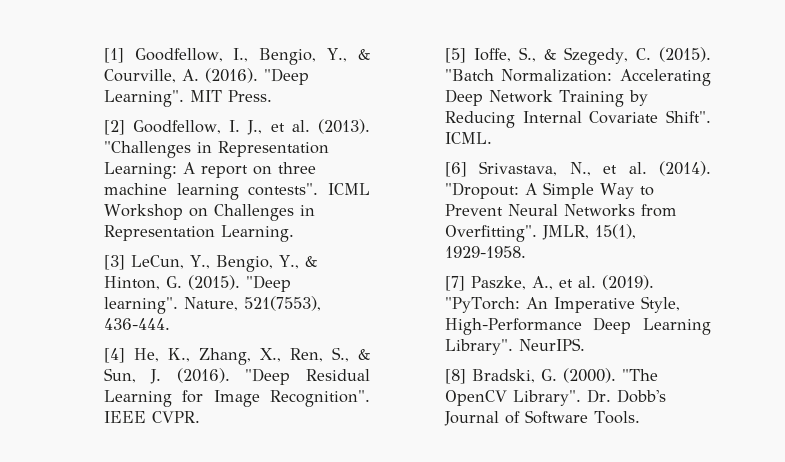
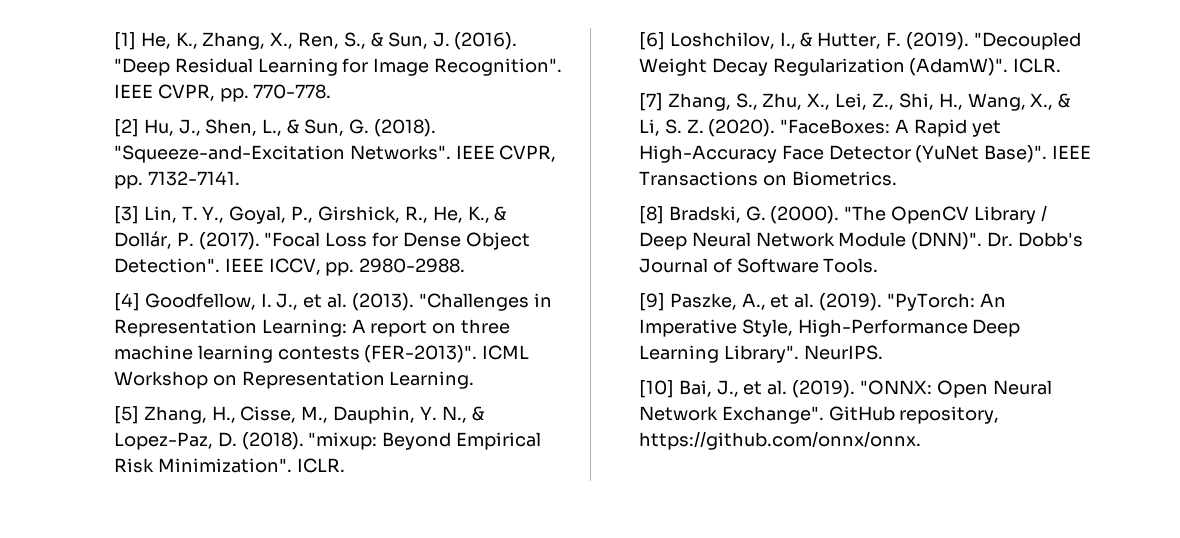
- [1] Goodfellow, I., Bengio, Y., & Courville, A. (2016). "Deep Learning". MIT Press.
- [2] Goodfellow, I. J., et al. (2013). "Challenges in Representation Learning: A report on three machine learning contests". ICML Workshop on Challenges in Representation Learning.
- [3] LeCun, Y., Bengio, Y., & Hinton, G. (2015). "Deep learning". Nature, 521(7553), 436-444.
- [4] He, K., Zhang, X., Ren, S., & Sun, J. (2016).
+ [1] He, K., Zhang, X., Ren, S., & Sun, J. (2016).
- IEEE CVPR.
- [5] Ioffe, S., & Szegedy, C. (2015). "Batch Normalization: Accelerating Deep Network Training by Reducing Internal Covariate Shift". ICML.
- [6] Srivastava, N., et al. (2014). "Dropout: A Simple Way to Prevent Neural Networks from Overfitting". JMLR, 15(1), 1929-1958.
- [7] Paszke, A., et al. (2019).
+ IEEE CVPR, pp. 770-778.
+ [2] Hu, J., Shen, L., & Sun, G. (2018). "Squeeze-and-Excitation Networks". IEEE CVPR, pp. 7132-7141.
+ [3] Lin, T. Y., Goyal, P., Girshick, R., He, K., & Dollár, P. (2017). "Focal Loss for Dense Object Detection". IEEE ICCV, pp. 2980-2988.
+ [4] Goodfellow, I. J., et al. (2013). "Challenges in Representation Learning: A report on three machine learning contests (FER-2013)". ICML Workshop on Representation Learning.
+ [5] Zhang, H., Cisse, M., Dauphin, Y. N., & Lopez-Paz, D. (2018). "mixup: Beyond Empirical Risk Minimization". ICLR.
+ [6] Loshchilov, I., & Hutter, F. (2019). "Decoupled Weight Decay Regularization (AdamW)". ICLR.
+ [7] Zhang, S., Zhu, X., Lei, Z., Shi, H., Wang, X., & Li, S. Z. (2020). "FaceBoxes: A Rapid yet High-Accuracy Face Detector (YuNet Base)". IEEE Transactions on Biometrics.
+ [8] Bradski, G. (2000). "The OpenCV Library / Deep Neural Network Module (DNN)". Dr. Dobb's Journal of Software Tools.
+ [9] Paszke, A., et al. (2019).
- [8] Bradski, G. (2000). "The OpenCV Library". Dr. Dobb's Journal of Software Tools.
+ [10] Bai, J., et al. (2019). "ONNX: Open Neural Network Exchange". GitHub repository, https://github.com/onnx/onnx.

